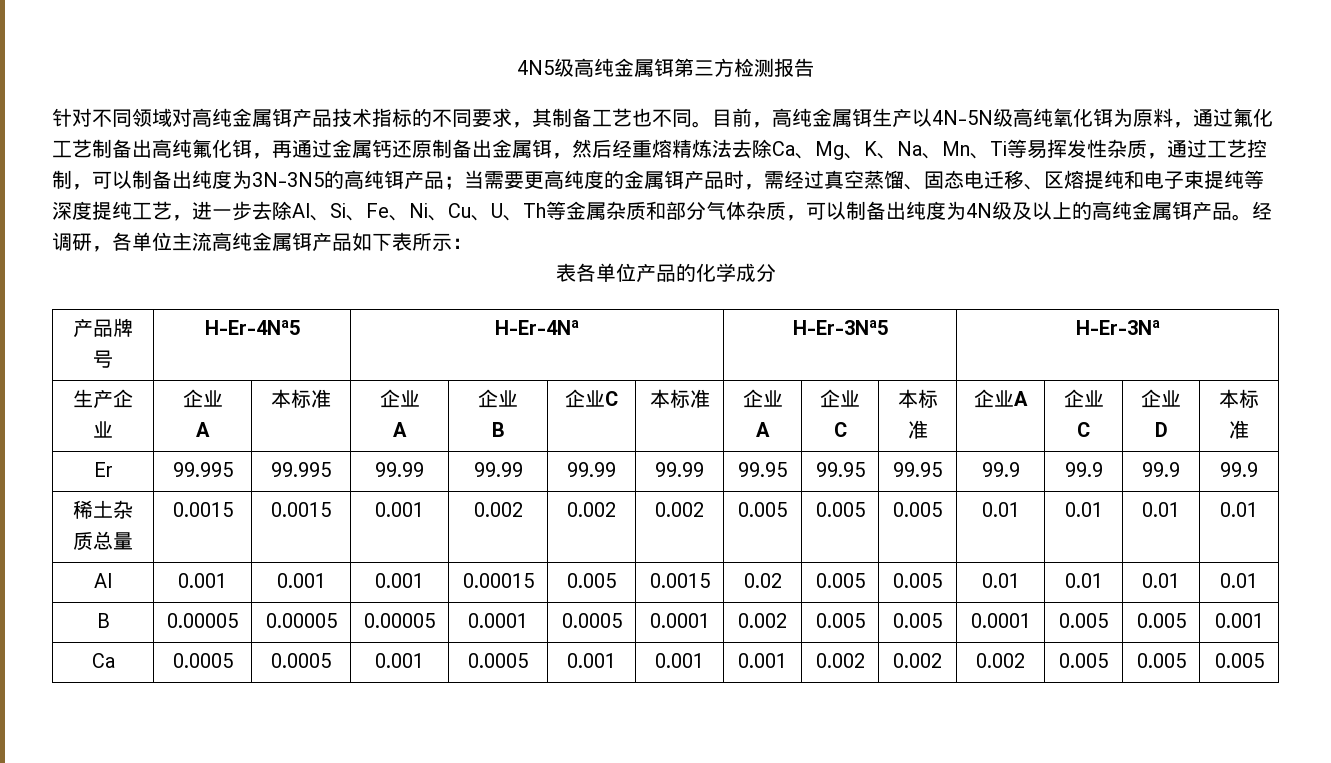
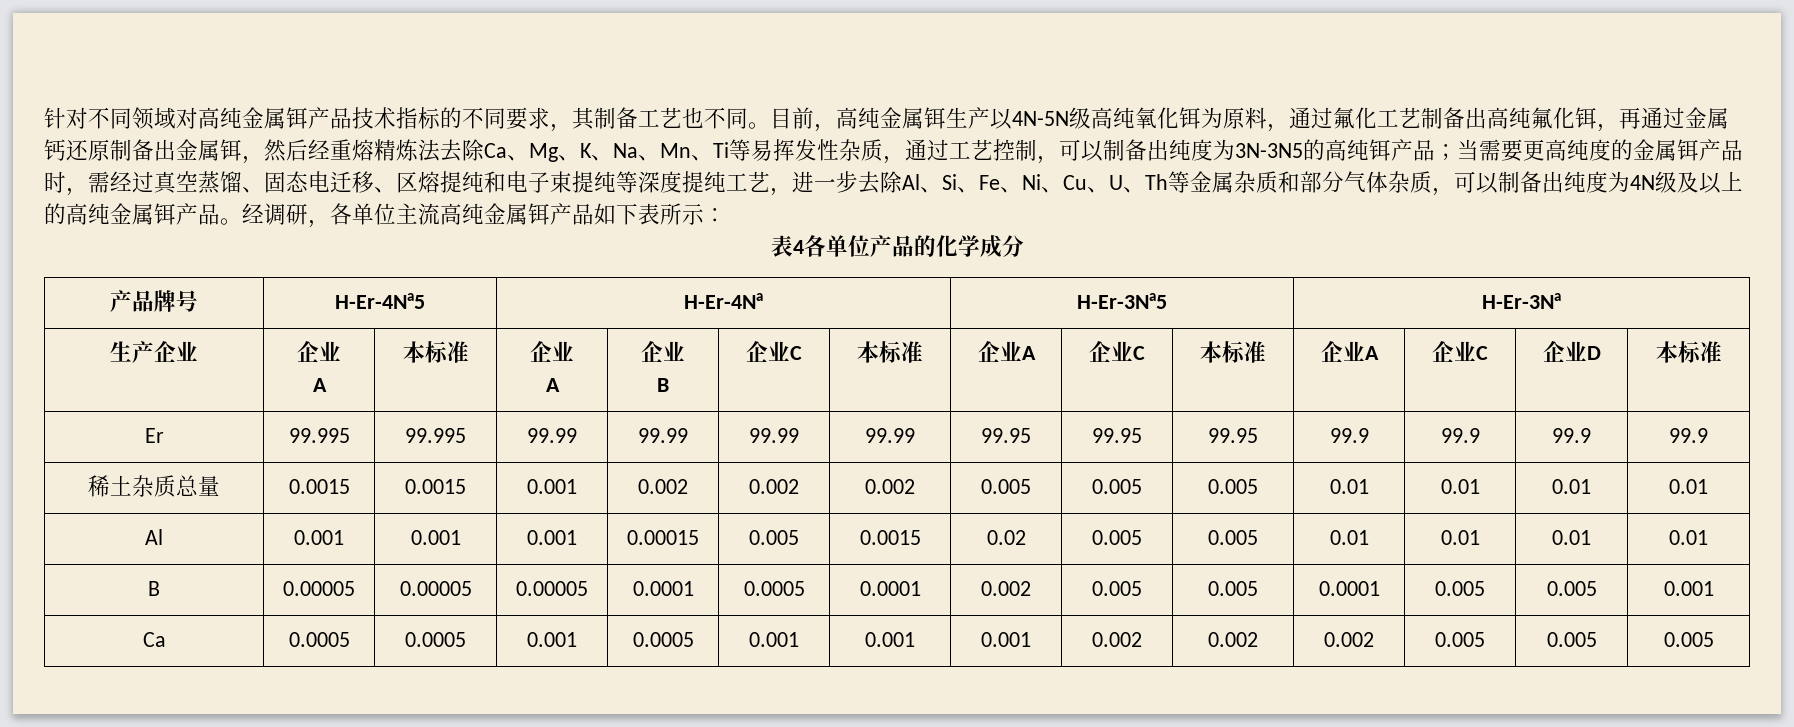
- 4N5级高纯金属铒第三方检测报告
- 表各单位产品的化学成分
+ 表4各单位产品的化学成分

